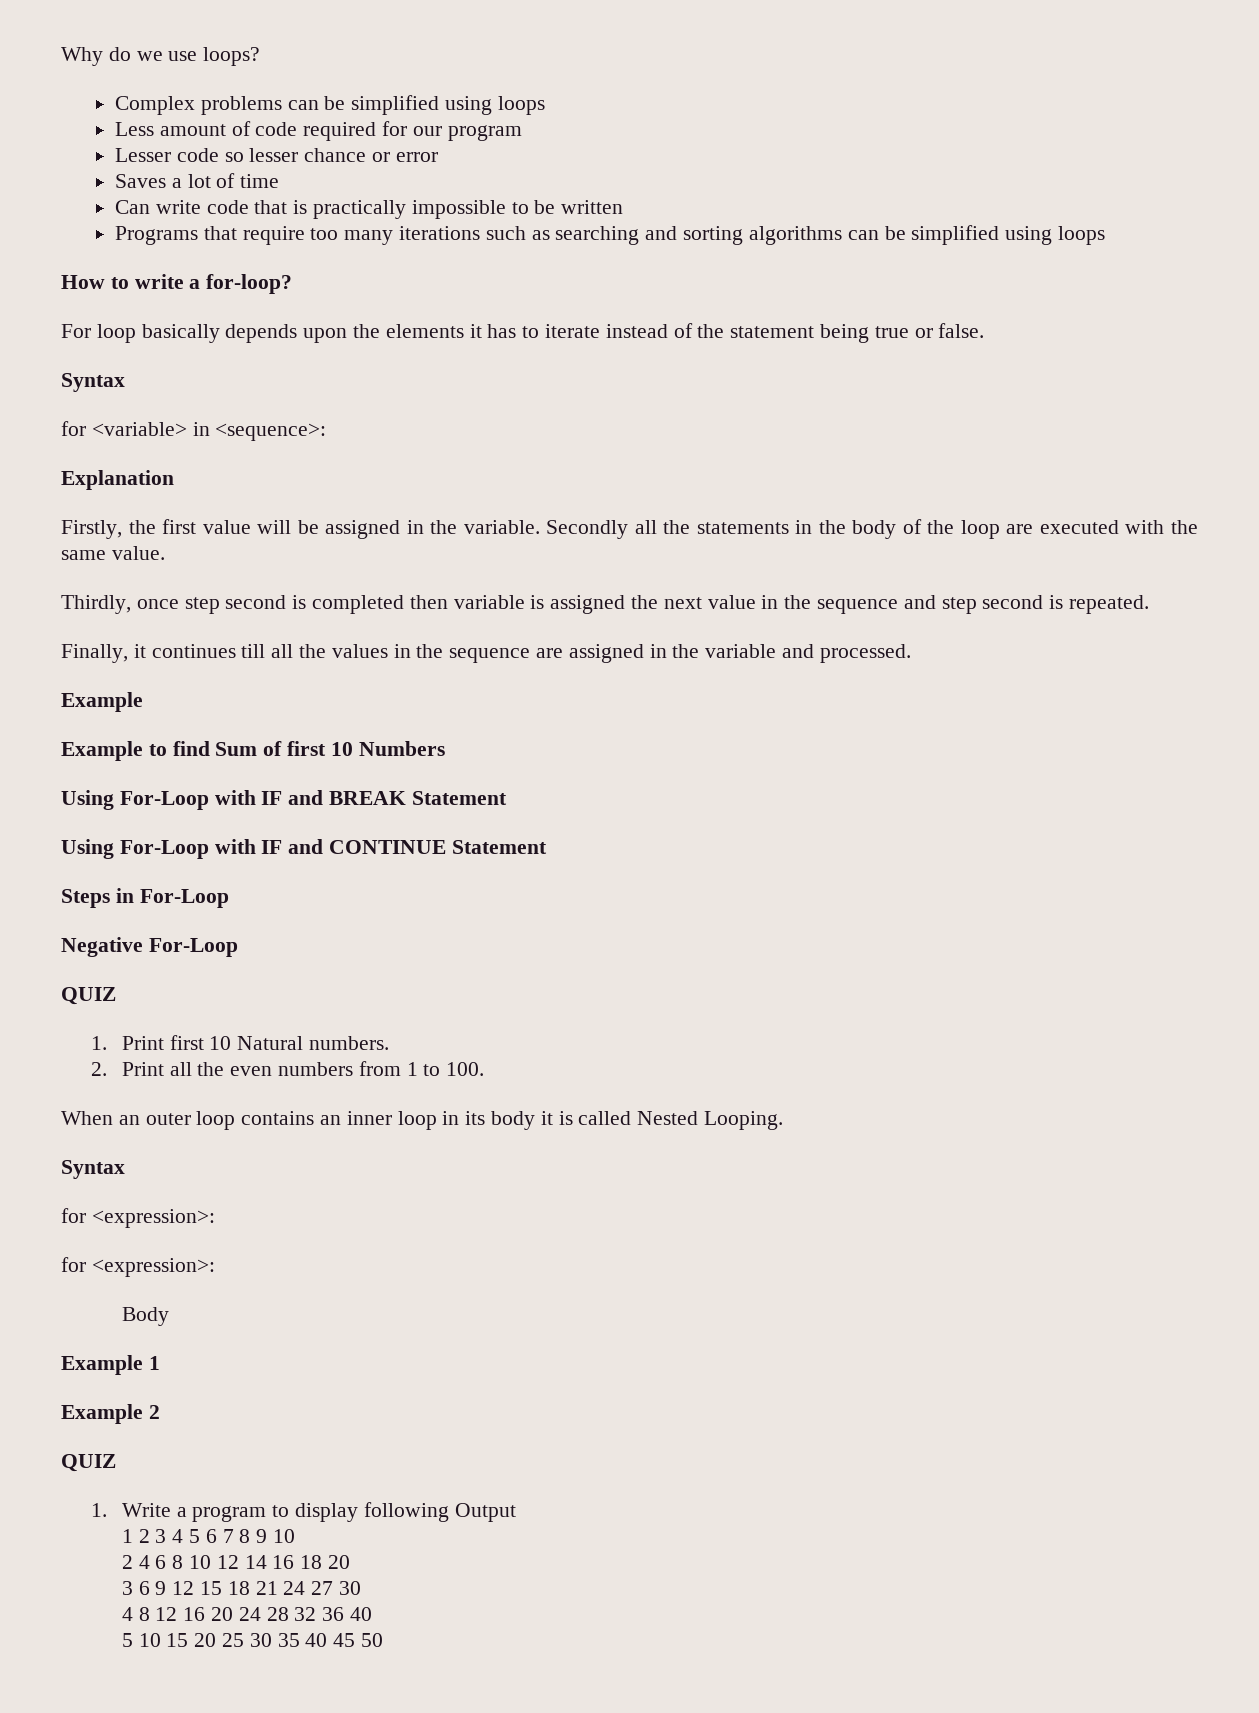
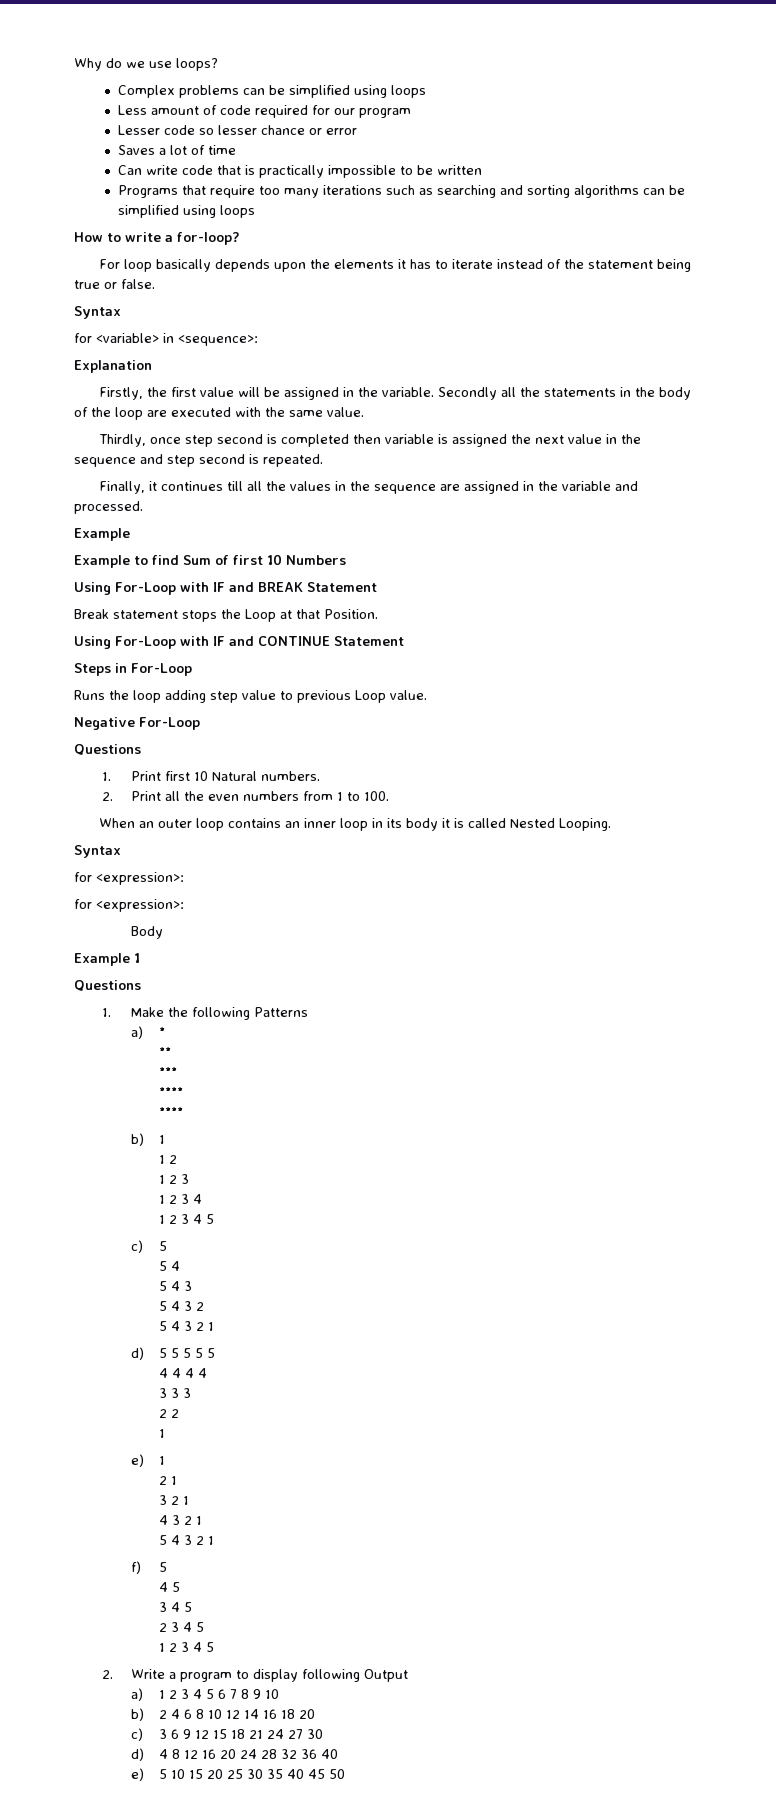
+ Break statement stops the Loop at that Position.
+ Runs the loop adding step value to previous Loop value.
  Negative For-Loop
- QUIZ
+ Questions
  Example 1
- Example 2
- QUIZ
- 1. Write a program to display following Output
+ Questions
+ 1. Make the following Patterns
+ a) *
+ **
+ ***
+ ****
+ ****
+ b) 1
+ 1 2
+ 1 2 3
+ 1 2 3 4
+ 1 2 3 4 5
+ c) 5
+ 5 4
+ 5 4 3
+ 5 4 3 2
+ 5 4 3 2 1
+ d) 5 5 5 5 5
+ 4 4 4 4
+ 3 3 3
+ 2 2
+ 1
+ e) 1
+ 2 1
+ 3 2 1
+ 4 3 2 1
+ 5 4 3 2 1
+ f) 5
+ 4 5
+ 3 4 5
+ 2 3 4 5
+ 1 2 3 4 5
+ 2. Write a program to display following Output
- 1 2 3 4 5 6 7 8 9 10
+ a) 1 2 3 4 5 6 7 8 9 10
- 2 4 6 8 10 12 14 16 18 20
+ b) 2 4 6 8 10 12 14 16 18 20
- 3 6 9 12 15 18 21 24 27 30
+ c) 3 6 9 12 15 18 21 24 27 30
- 4 8 12 16 20 24 28 32 36 40
+ d) 4 8 12 16 20 24 28 32 36 40
- 5 10 15 20 25 30 35 40 45 50
+ e) 5 10 15 20 25 30 35 40 45 50

